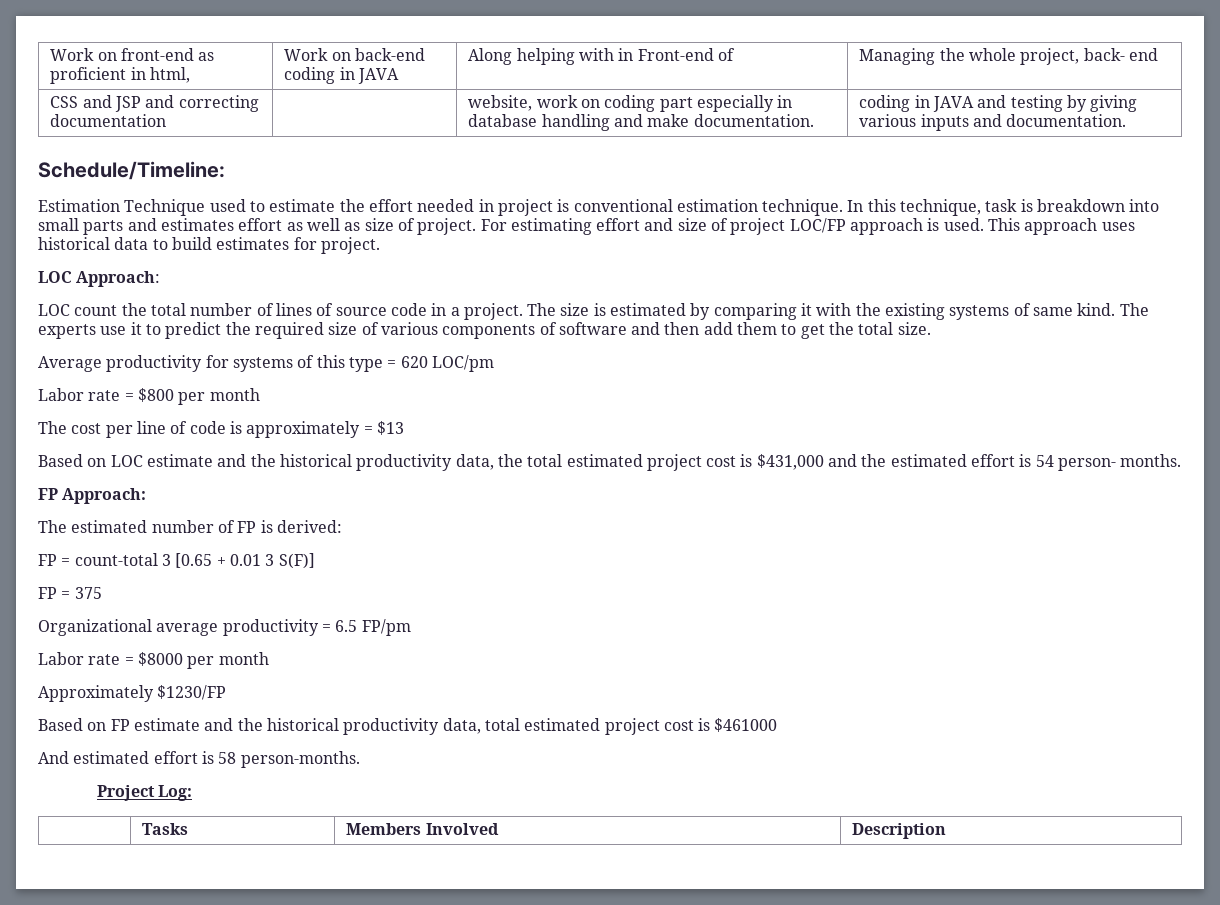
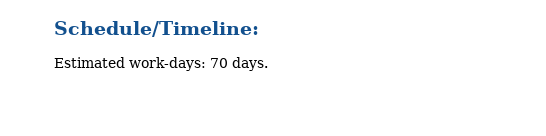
- Work on front-end as proficient in html, | Work on back-end coding in JAVA | Along helping with in Front-end of | Managing the whole project, back- end
- CSS and JSP and correcting documentation | | website, work on coding part especially in database handling and make documentation. | coding in JAVA and testing by giving various inputs and documentation.
  Schedule/Timeline:
- Estimation Technique used to estimate the effort needed in project is conventional estimation technique. In this technique, task is breakdown into small parts and estimates effort as well as size of project. For estimating effort and size of project LOC/FP approach is used. This approach uses historical data to build estimates for project.
- LOC Approach:
- LOC count the total number of lines of source code in a project. The size is estimated by comparing it with the existing systems of same kind. The experts use it to predict the required size of various components of software and then add them to get the total size.
- Average productivity for systems of this type = 620 LOC/pm
- Labor rate = $800 per month
- The cost per line of code is approximately = $13
- Based on LOC estimate and the historical productivity data, the total estimated project cost is $431,000 and the estimated effort is 54 person- months.
- FP Approach:
- The estimated number of FP is derived:
- FP = count-total 3 [0.65 + 0.01 3 S(F)]
- FP = 375
- Organizational average productivity = 6.5 FP/pm
- Labor rate = $8000 per month
- Approximately $1230/FP
- Based on FP estimate and the historical productivity data, total estimated project cost is $461000
- And estimated effort is 58 person-months.
- Project Log:
- | Tasks | Members Involved | Description
+ Estimated work-days: 70 days.

